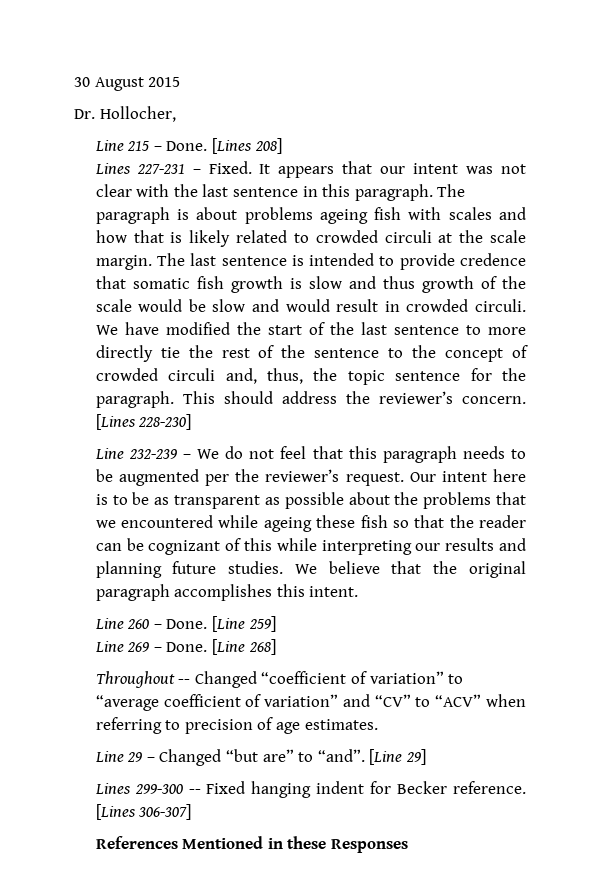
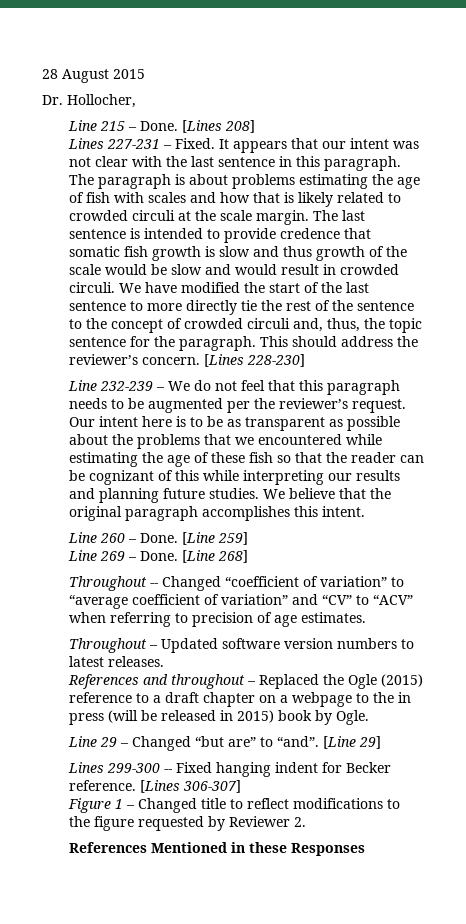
- 30 August 2015
+ 28 August 2015
- The paragraph is about problems ageing fish with scales and how that is likely related to crowded circuli at the scale margin.
+ The paragraph is about problems estimating the age of fish with scales and how that is likely related to crowded circuli at the scale margin.
- Our intent here is to be as transparent as possible about the problems that we encountered while ageing these fish so that the reader can be cognizant of this while interpreting our results and planning future studies.
+ Our intent here is to be as transparent as possible about the problems that we encountered while estimating the age of these fish so that the reader can be cognizant of this while interpreting our results and planning future studies.
+ Throughout – Updated software version numbers to latest releases.
+ References and throughout – Replaced the Ogle (2015) reference to a draft chapter on a webpage to the in press (will be released in 2015) book by Ogle.
+ Figure 1 – Changed title to reflect modifications to the figure requested by Reviewer 2.

